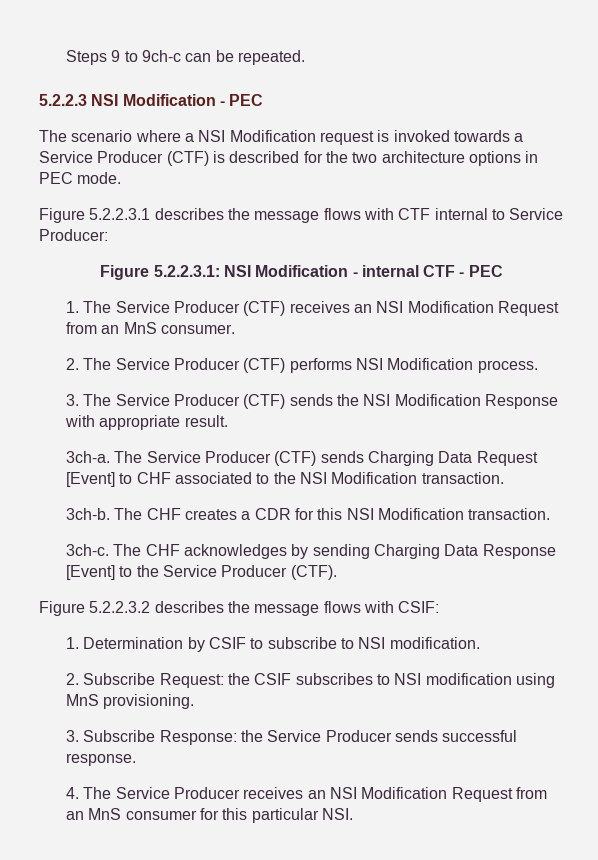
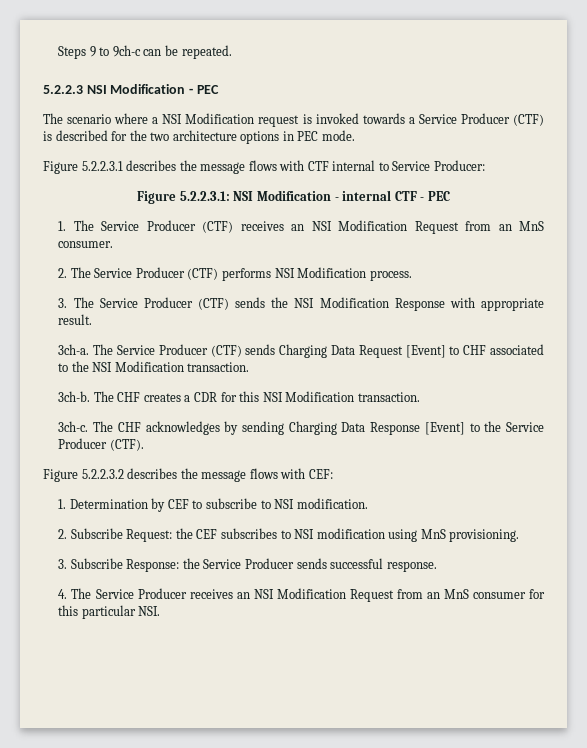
- Figure 5.2.2.3.2 describes the message flows with CSIF:
+ Figure 5.2.2.3.2 describes the message flows with CEF:
- 1. Determination by CSIF to subscribe to NSI modification.
+ 1. Determination by CEF to subscribe to NSI modification.
- 2. Subscribe Request: the CSIF subscribes to NSI modification using MnS provisioning.
+ 2. Subscribe Request: the CEF subscribes to NSI modification using MnS provisioning.

